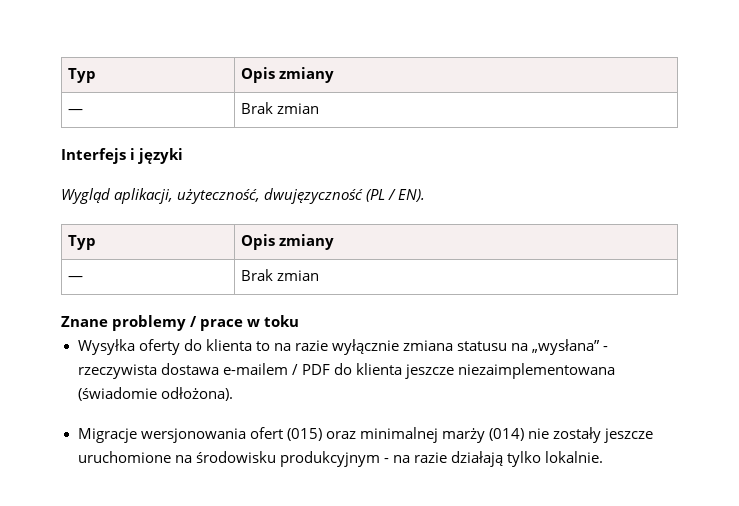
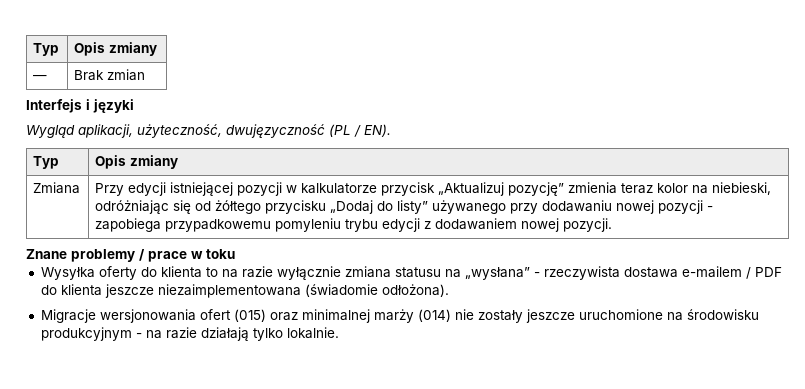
  Wygląd aplikacji, użyteczność, dwujęzyczność (PL / EN).
  Typ | Opis zmiany
- — | Brak zmian
+ Zmiana | Przy edycji istniejącej pozycji w kalkulatorze przycisk „Aktualizuj pozycję” zmienia teraz kolor na niebieski, odróżniając się od żółtego przycisku „Dodaj do listy” używanego przy dodawaniu nowej pozycji - zapobiega przypadkowemu pomyleniu trybu edycji z dodawaniem nowej pozycji.

